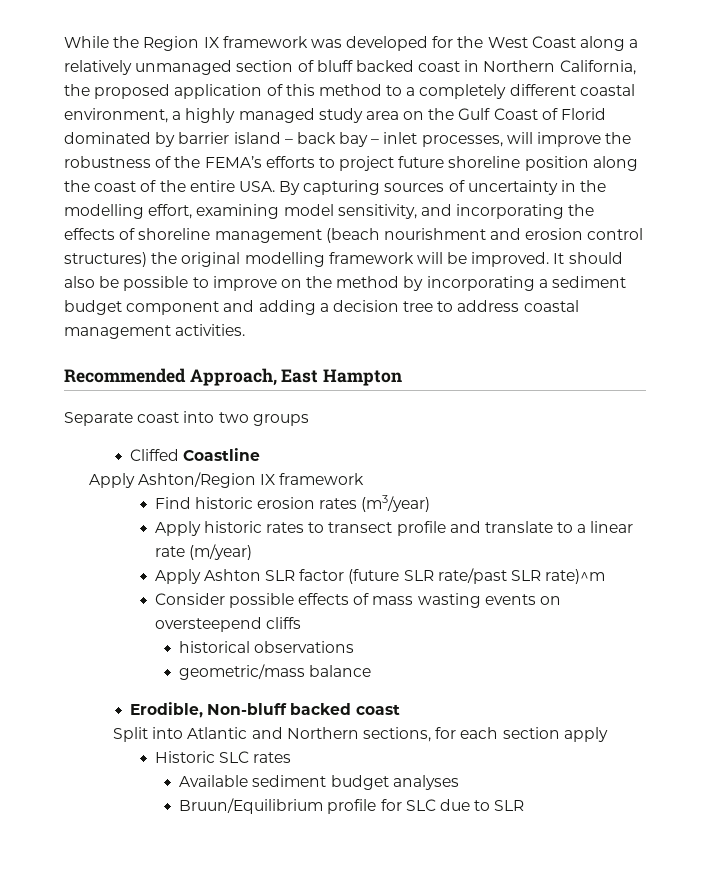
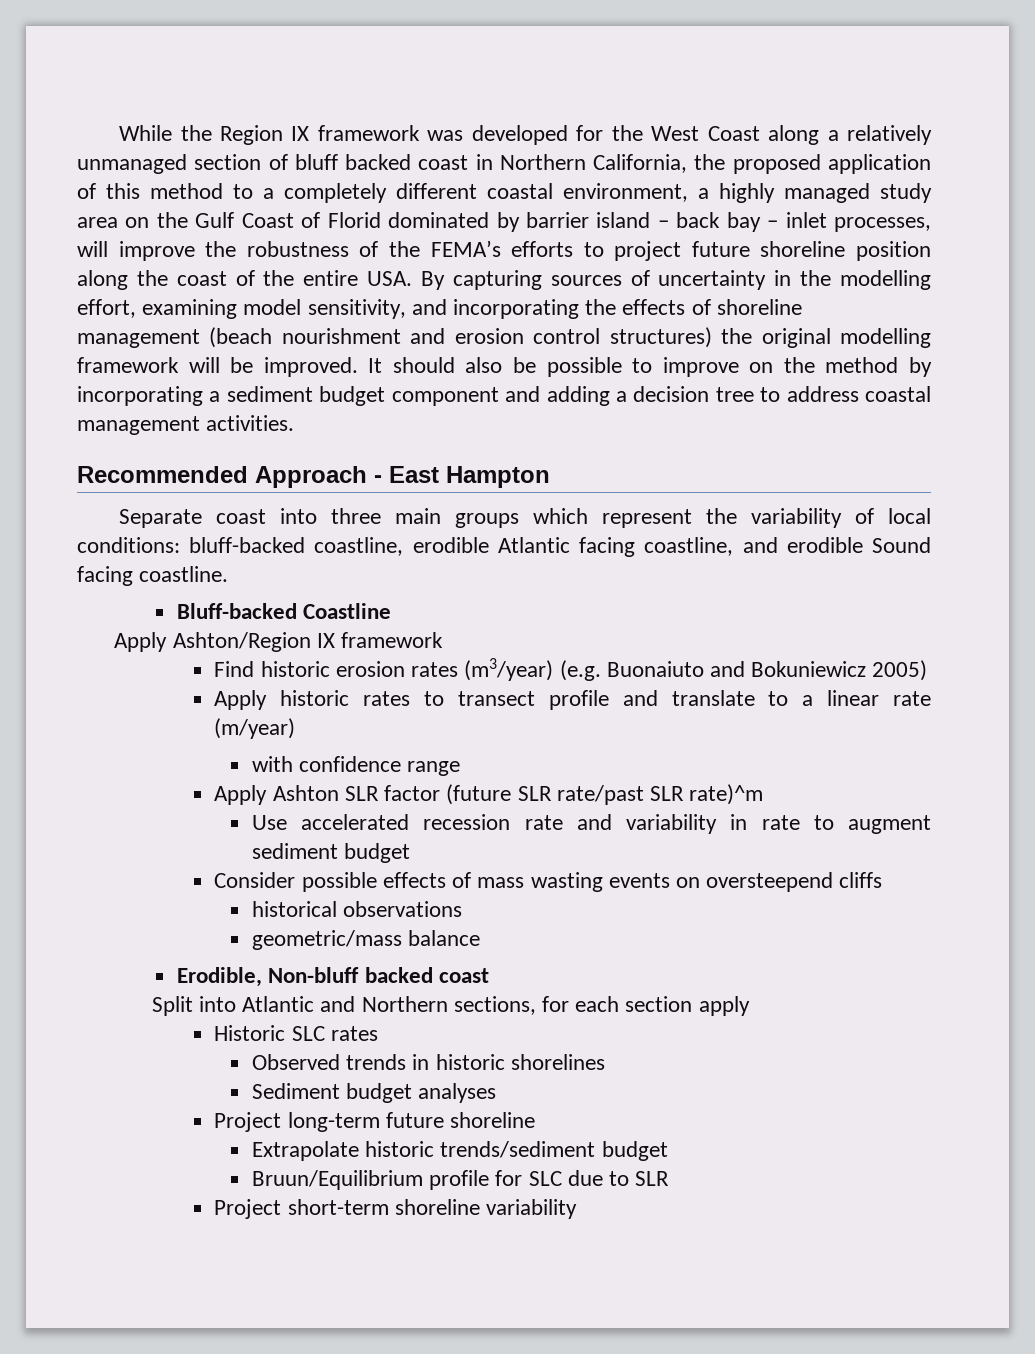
- Recommended Approach, East Hampton
+ Recommended Approach - East Hampton
- Separate coast into two groups
- Cliffed Coastline
+ Separate coast into three main groups which represent the variability of local conditions: bluff-backed coastline, erodible Atlantic facing coastline, and erodible Sound facing coastline.
+ Bluff-backed Coastline
- Find historic erosion rates (m3/year)
+ Find historic erosion rates (m3/year) (e.g. Buonaiuto and Bokuniewicz 2005)
+ with confidence range
+ Use accelerated recession rate and variability in rate to augment sediment budget
- Available sediment budget analyses
+ Observed trends in historic shorelines
+ Sediment budget analyses
+ Project long-term future shoreline
+ Extrapolate historic trends/sediment budget
+ Project short-term shoreline variability

